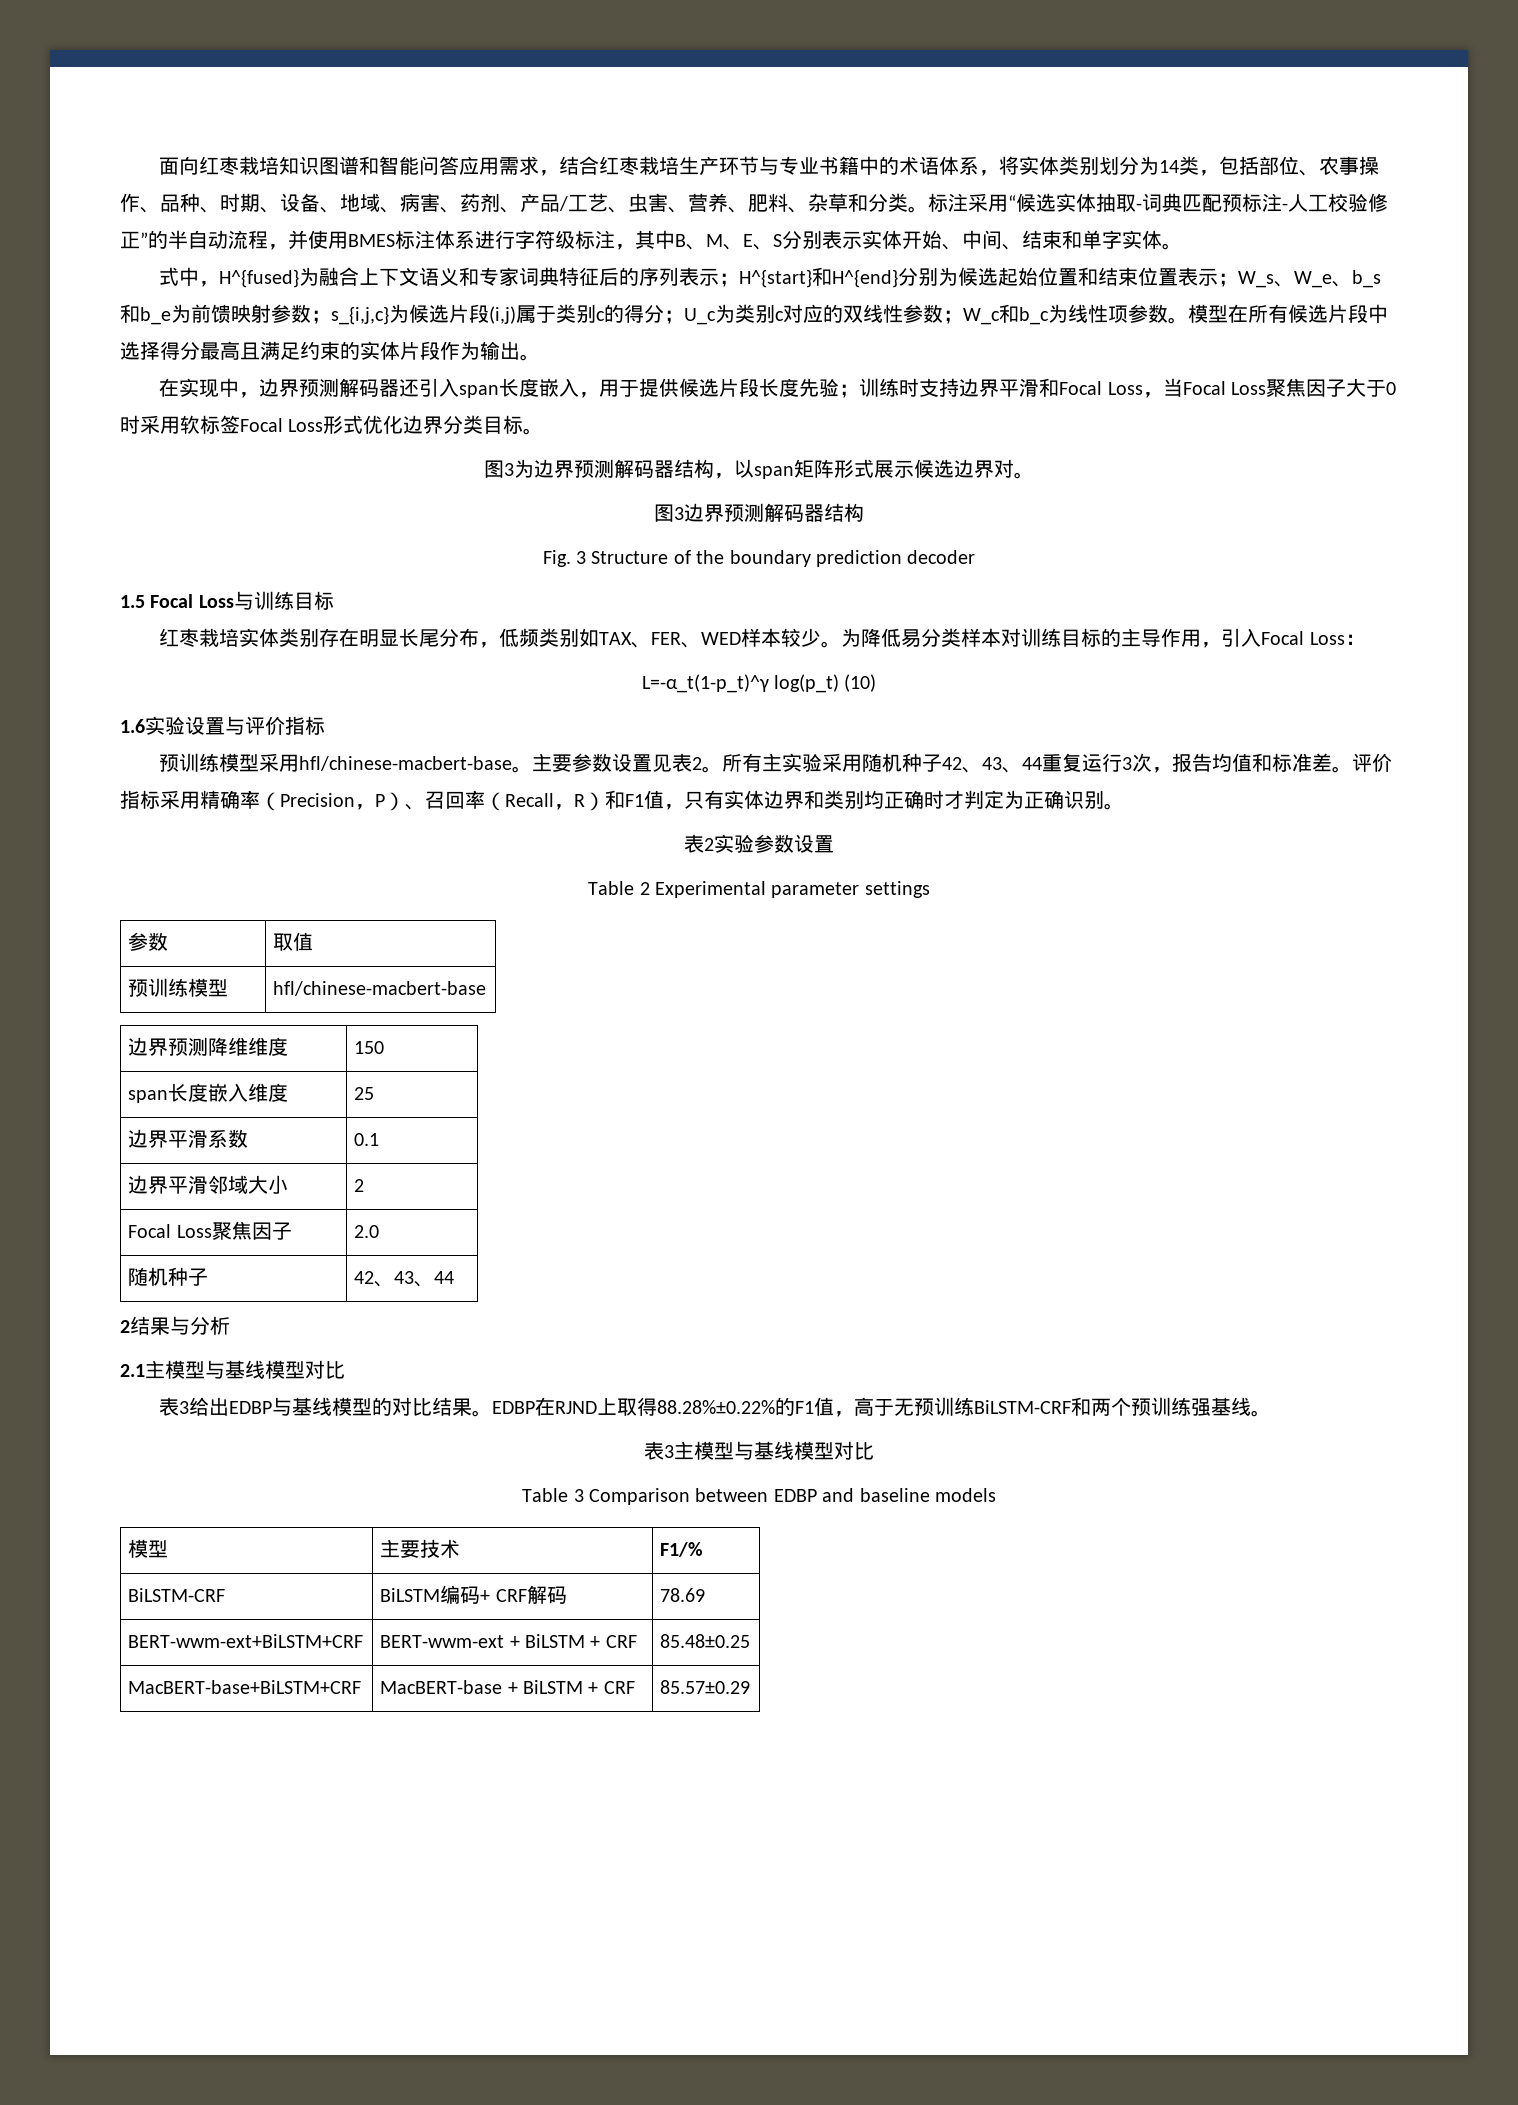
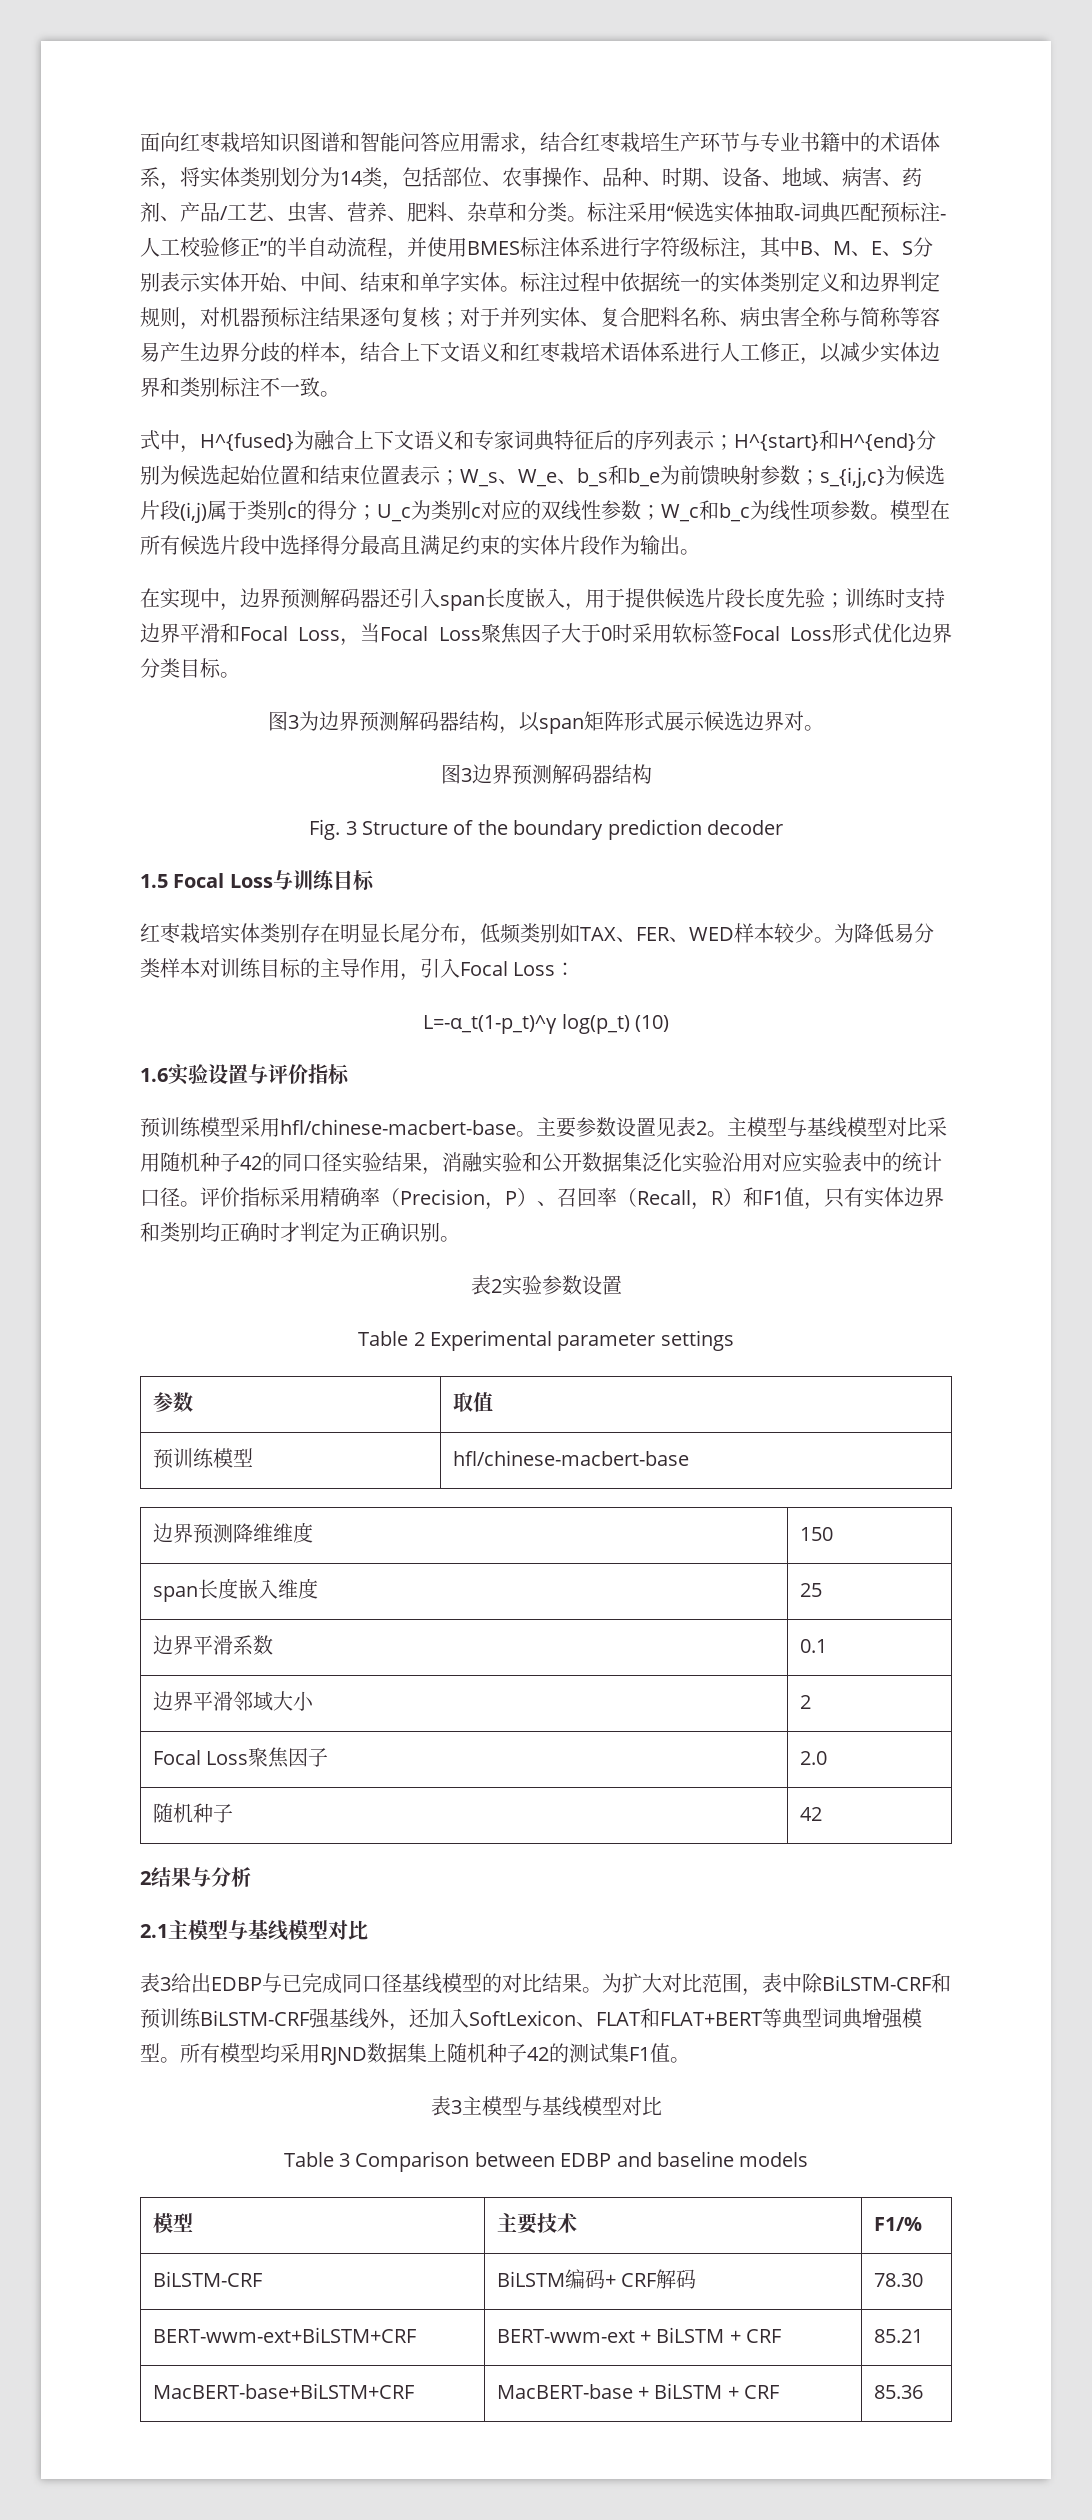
+ 标注过程中依据统一的实体类别定义和边界判定规则，对机器预标注结果逐句复核；对于并列实体、复合肥料名称、病虫害全称与简称等容易产生边界分歧的样本，结合上下文语义和红枣栽培术语体系进行人工修正，以减少实体边界和类别标注不一致。
- 所有主实验采用随机种子42、43、44重复运行3次，报告均值和标准差。
+ 主模型与基线模型对比采用随机种子42的同口径实验结果，消融实验和公开数据集泛化实验沿用对应实验表中的统计口径。
- 随机种子 | 42、43、44
+ 随机种子 | 42
- 表3给出EDBP与基线模型的对比结果。
+ 表3给出EDBP与已完成同口径基线模型的对比结果。
- EDBP在RJND上取得88.28%±0.22%的F1值，高于无预训练BiLSTM-CRF和两个预训练强基线。
+ 为扩大对比范围，表中除BiLSTM-CRF和预训练BiLSTM-CRF强基线外，还加入SoftLexicon、FLAT和FLAT+BERT等典型词典增强模型。所有模型均采用RJND数据集上随机种子42的测试集F1值。
- BiLSTM-CRF | BiLSTM编码+ CRF解码 | 78.69
+ BiLSTM-CRF | BiLSTM编码+ CRF解码 | 78.30
- BERT-wwm-ext+BiLSTM+CRF | BERT-wwm-ext + BiLSTM + CRF | 85.48±0.25
+ BERT-wwm-ext+BiLSTM+CRF | BERT-wwm-ext + BiLSTM + CRF | 85.21
- MacBERT-base+BiLSTM+CRF | MacBERT-base + BiLSTM + CRF | 85.57±0.29
+ MacBERT-base+BiLSTM+CRF | MacBERT-base + BiLSTM + CRF | 85.36

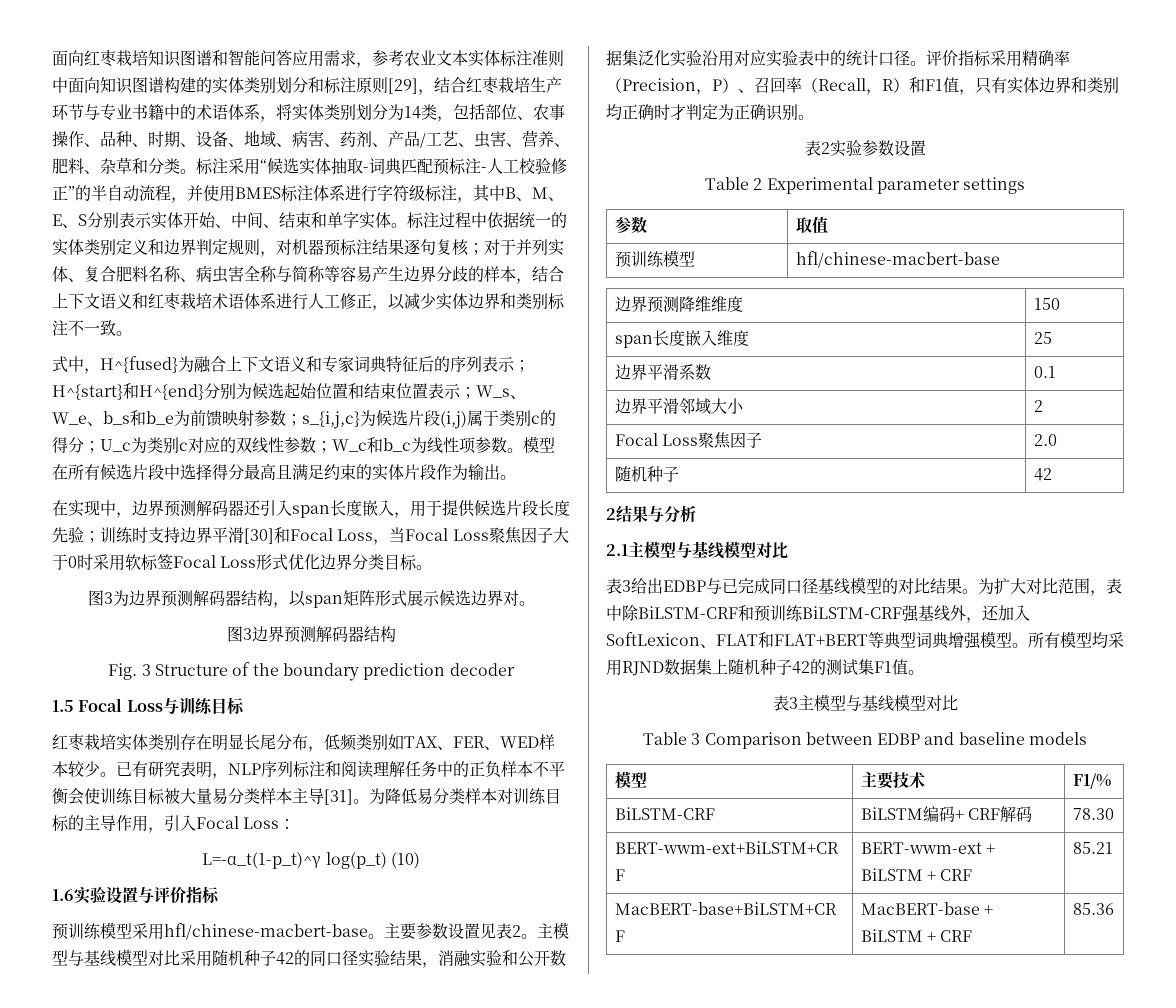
- 面向红枣栽培知识图谱和智能问答应用需求，结合红枣栽培生产环节与专业书籍中的术语体系，将实体类别划分为14类，包括部位、农事操作、品种、时期、设备、地域、病害、药剂、产品/工艺、虫害、营养、肥料、杂草和分类。
+ 面向红枣栽培知识图谱和智能问答应用需求，参考农业文本实体标注准则中面向知识图谱构建的实体类别划分和标注原则[29]，结合红枣栽培生产环节与专业书籍中的术语体系，将实体类别划分为14类，包括部位、农事操作、品种、时期、设备、地域、病害、药剂、产品/工艺、虫害、营养、肥料、杂草和分类。
- 在实现中，边界预测解码器还引入span长度嵌入，用于提供候选片段长度先验；训练时支持边界平滑和Focal Loss，当Focal Loss聚焦因子大于0时采用软标签Focal Loss形式优化边界分类目标。
+ 在实现中，边界预测解码器还引入span长度嵌入，用于提供候选片段长度先验；训练时支持边界平滑[30]和Focal Loss，当Focal Loss聚焦因子大于0时采用软标签Focal Loss形式优化边界分类目标。
+ 已有研究表明，NLP序列标注和阅读理解任务中的正负样本不平衡会使训练目标被大量易分类样本主导[31]。

